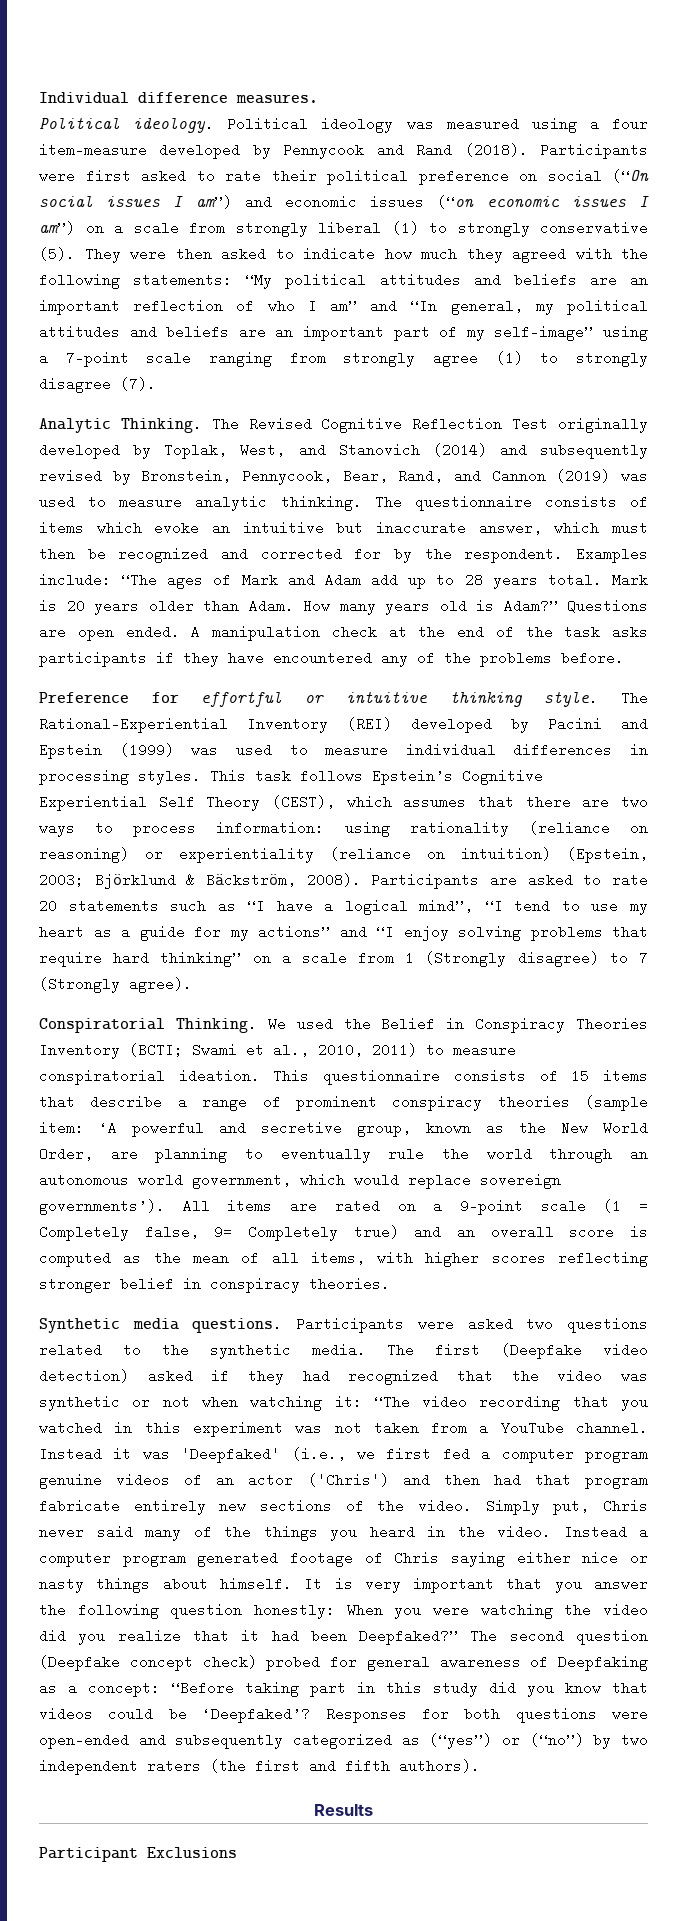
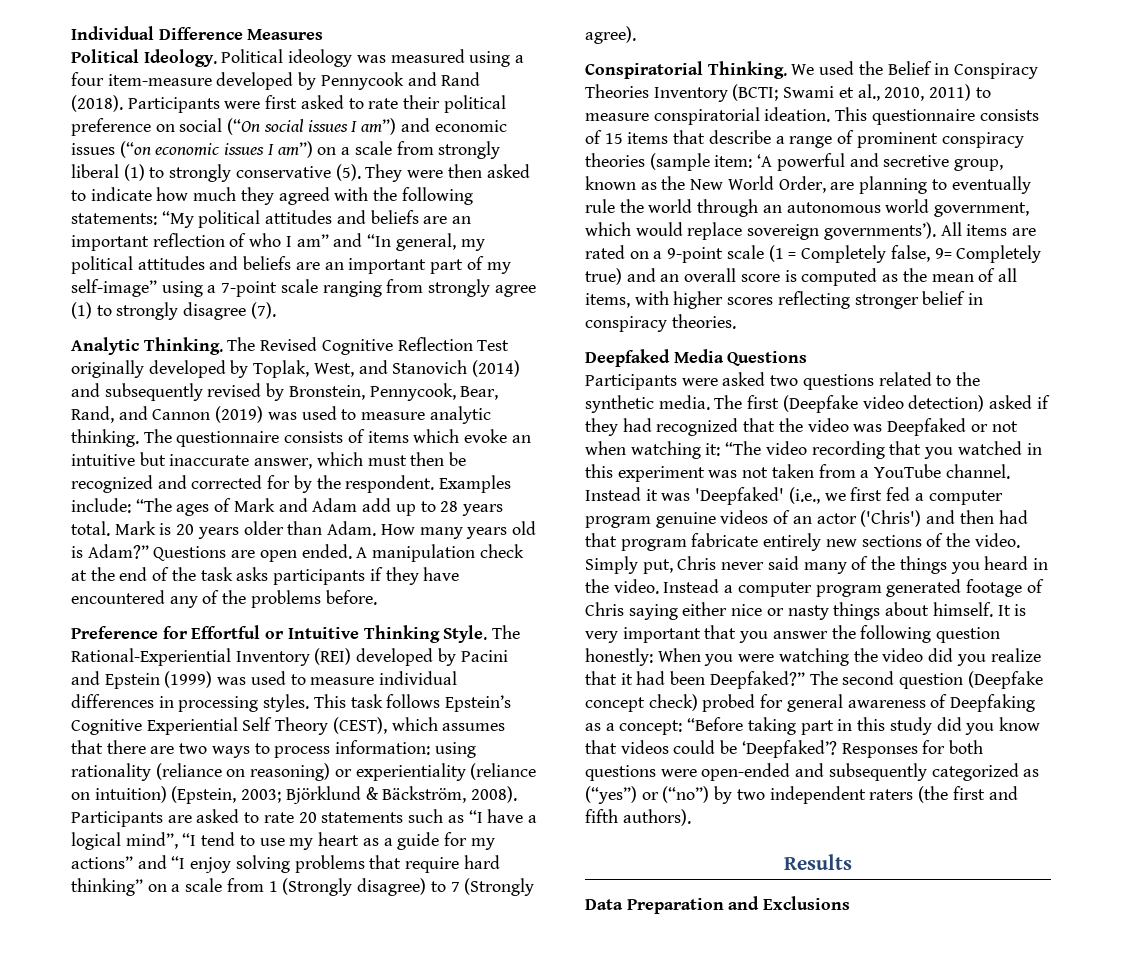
- Individual difference measures.
- Political ideology.
+ Individual Difference Measures
+ Political Ideology.
- Preference for effortful or intuitive thinking style.
+ Preference for Effortful or Intuitive Thinking Style.
- Synthetic media questions. Participants were asked two questions related to the synthetic media.
+ Deepfaked Media Questions
+ Participants were asked two questions related to the synthetic media.
- The first (Deepfake video detection) asked if they had recognized that the video was synthetic or not when watching it: “The video recording that you watched in this experiment was not taken from a YouTube channel.
+ The first (Deepfake video detection) asked if they had recognized that the video was Deepfaked or not when watching it: “The video recording that you watched in this experiment was not taken from a YouTube channel.
- Participant Exclusions
+ Data Preparation and Exclusions

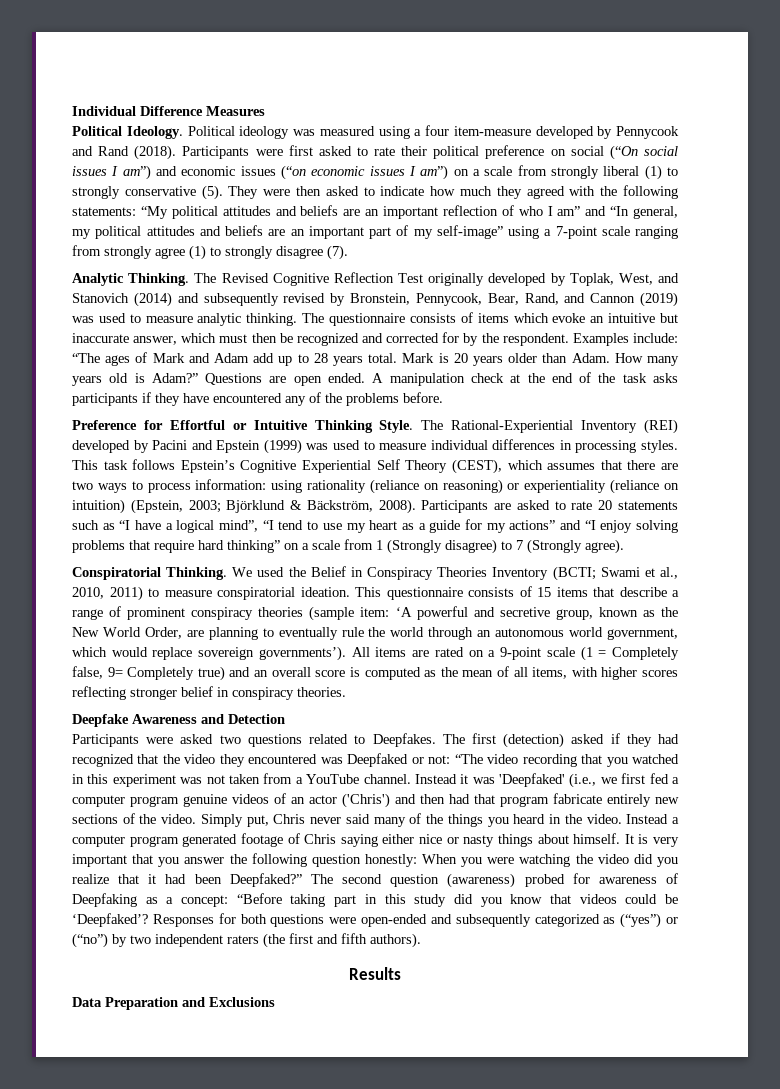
- Deepfaked Media Questions
+ Deepfake Awareness and Detection
- Participants were asked two questions related to the synthetic media. The first (Deepfake video detection) asked if they had recognized that the video was Deepfaked or not when watching it: “The video recording that you watched in this experiment was not taken from a YouTube channel.
+ Participants were asked two questions related to Deepfakes. The first (detection) asked if they had recognized that the video they encountered was Deepfaked or not: “The video recording that you watched in this experiment was not taken from a YouTube channel.
- The second question (Deepfake concept check) probed for general awareness of Deepfaking as a concept: “Before taking part in this study did you know that videos could be ‘Deepfaked’?
+ The second question (awareness) probed for awareness of Deepfaking as a concept: “Before taking part in this study did you know that videos could be ‘Deepfaked’?

